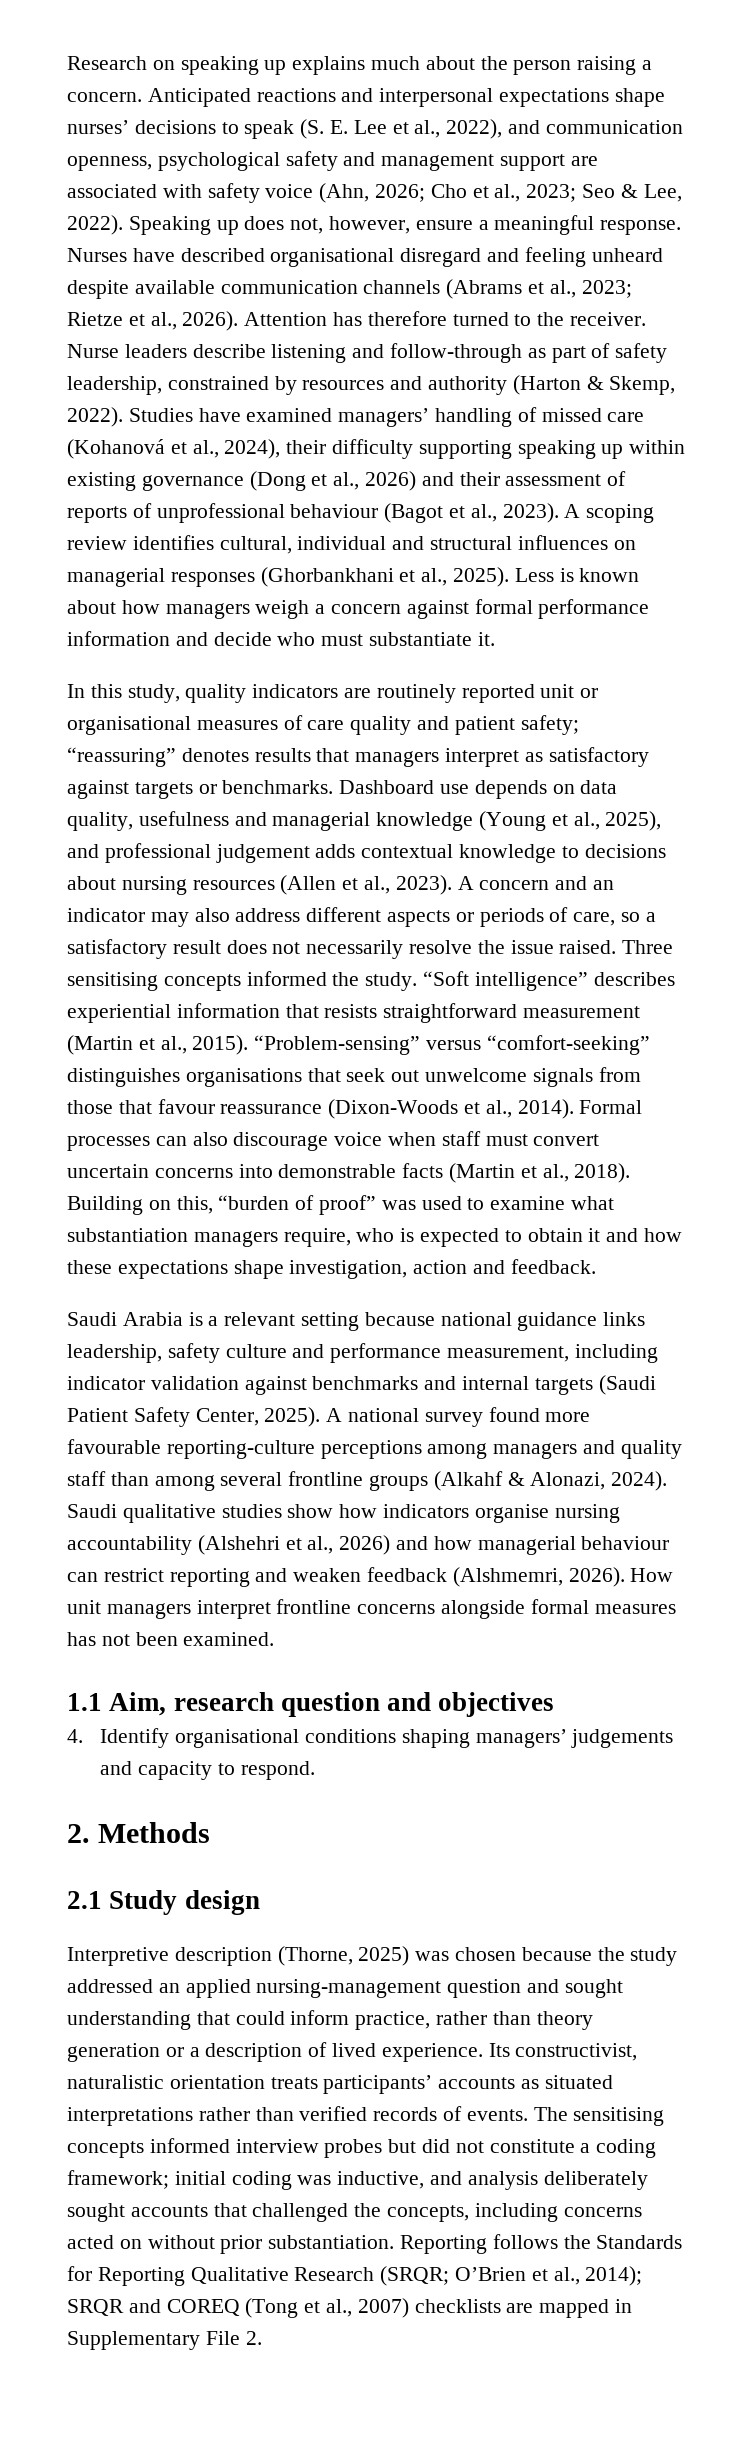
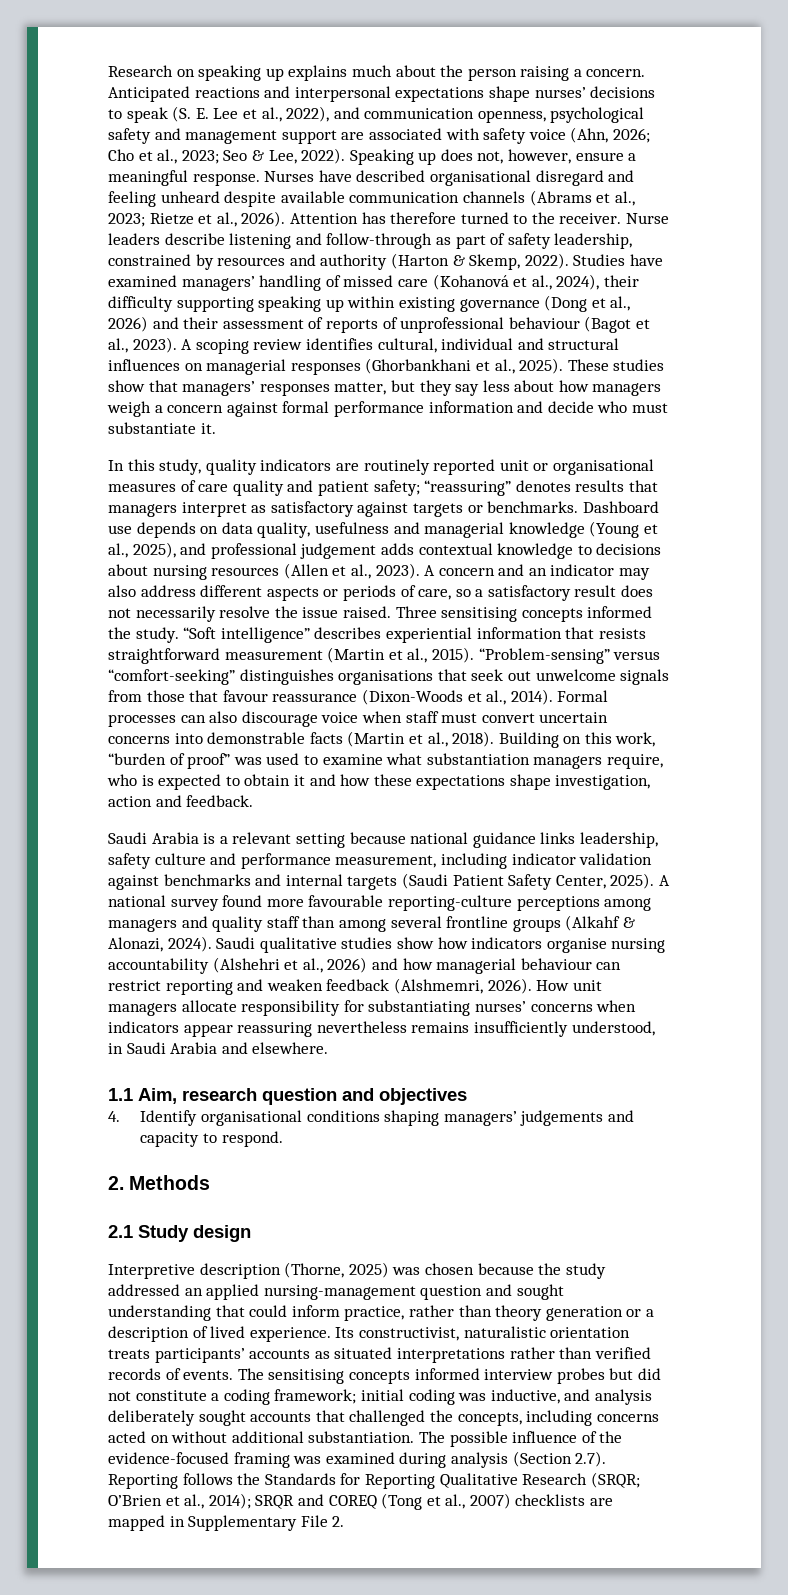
- Less is known about how managers weigh a concern against formal performance information and decide who must substantiate it.
+ These studies show that managers’ responses matter, but they say less about how managers weigh a concern against formal performance information and decide who must substantiate it.
- Building on this, “burden of proof” was used to examine what substantiation managers require, who is expected to obtain it and how these expectations shape investigation, action and feedback.
+ Building on this work, “burden of proof” was used to examine what substantiation managers require, who is expected to obtain it and how these expectations shape investigation, action and feedback.
- How unit managers interpret frontline concerns alongside formal measures has not been examined.
+ How unit managers allocate responsibility for substantiating nurses’ concerns when indicators appear reassuring nevertheless remains insufficiently understood, in Saudi Arabia and elsewhere.
- The sensitising concepts informed interview probes but did not constitute a coding framework; initial coding was inductive, and analysis deliberately sought accounts that challenged the concepts, including concerns acted on without prior substantiation. Reporting follows the Standards for Reporting Qualitative Research (SRQR; O’Brien et al., 2014); SRQR and COREQ (Tong et al., 2007) checklists are mapped in Supplementary File 2.
+ The sensitising concepts informed interview probes but did not constitute a coding framework; initial coding was inductive, and analysis deliberately sought accounts that challenged the concepts, including concerns acted on without additional substantiation. The possible influence of the evidence-focused framing was examined during analysis (Section 2.7). Reporting follows the Standards for Reporting Qualitative Research (SRQR; O’Brien et al., 2014); SRQR and COREQ (Tong et al., 2007) checklists are mapped in Supplementary File 2.

